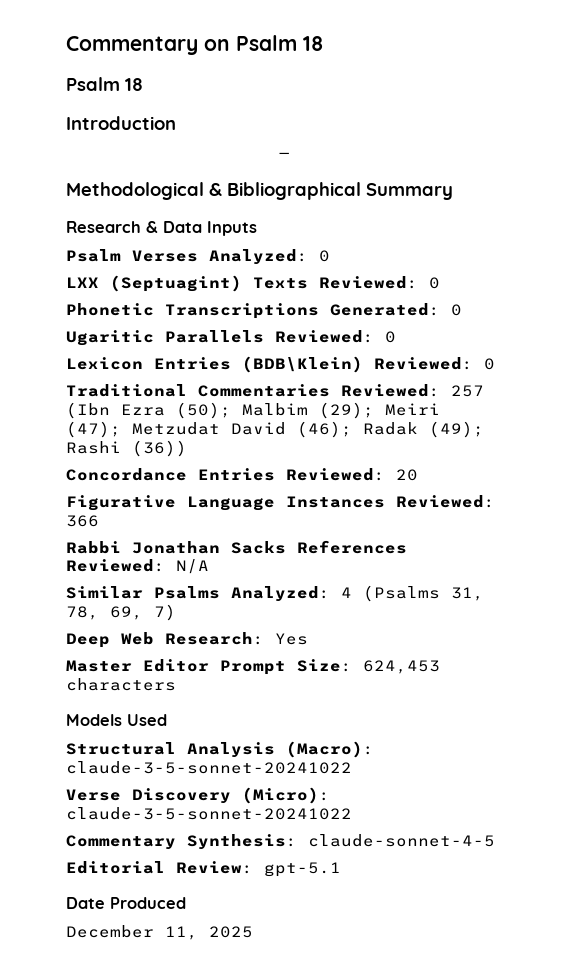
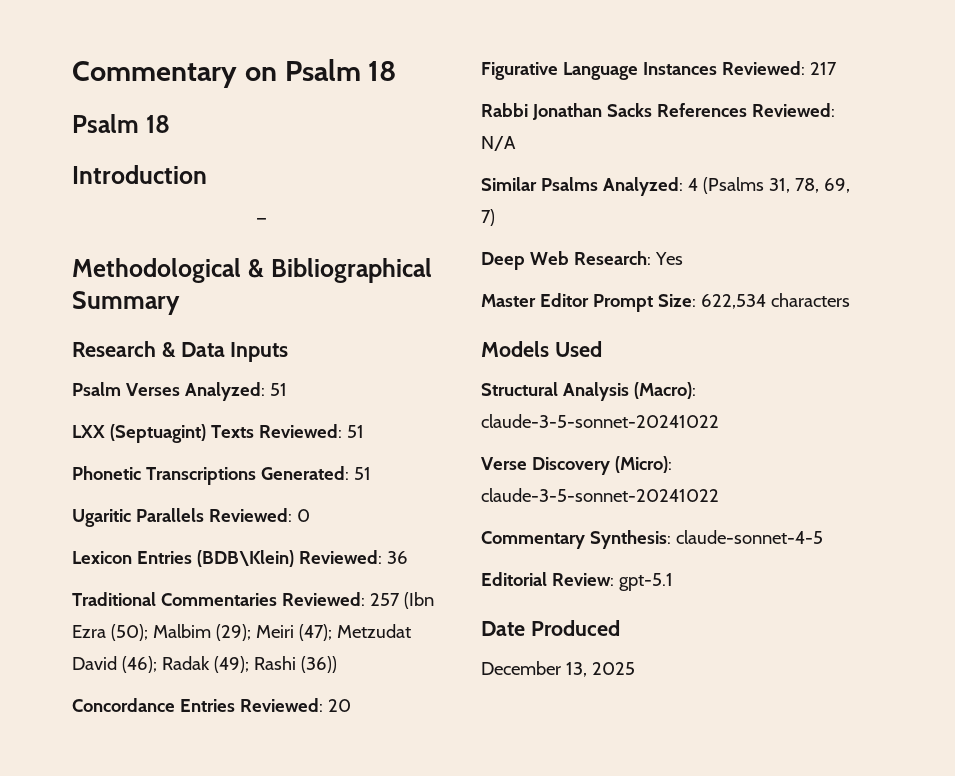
- Psalm Verses Analyzed: 0
+ Psalm Verses Analyzed: 51
- LXX (Septuagint) Texts Reviewed: 0
+ LXX (Septuagint) Texts Reviewed: 51
- Phonetic Transcriptions Generated: 0
+ Phonetic Transcriptions Generated: 51
- Lexicon Entries (BDB\Klein) Reviewed: 0
+ Lexicon Entries (BDB\Klein) Reviewed: 36
- Figurative Language Instances Reviewed: 366
+ Figurative Language Instances Reviewed: 217
- Master Editor Prompt Size: 624,453 characters
+ Master Editor Prompt Size: 622,534 characters
- December 11, 2025
+ December 13, 2025

